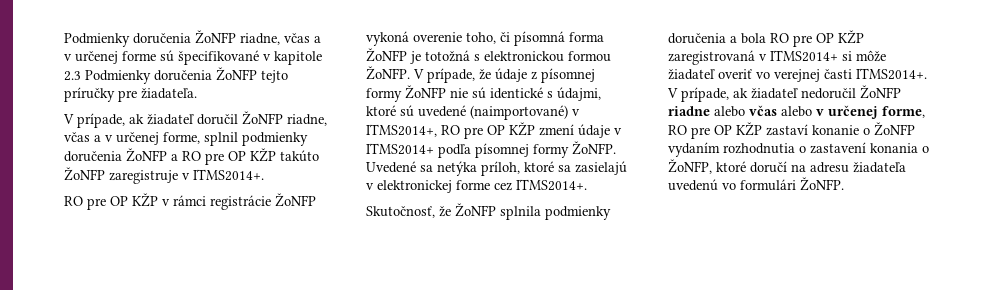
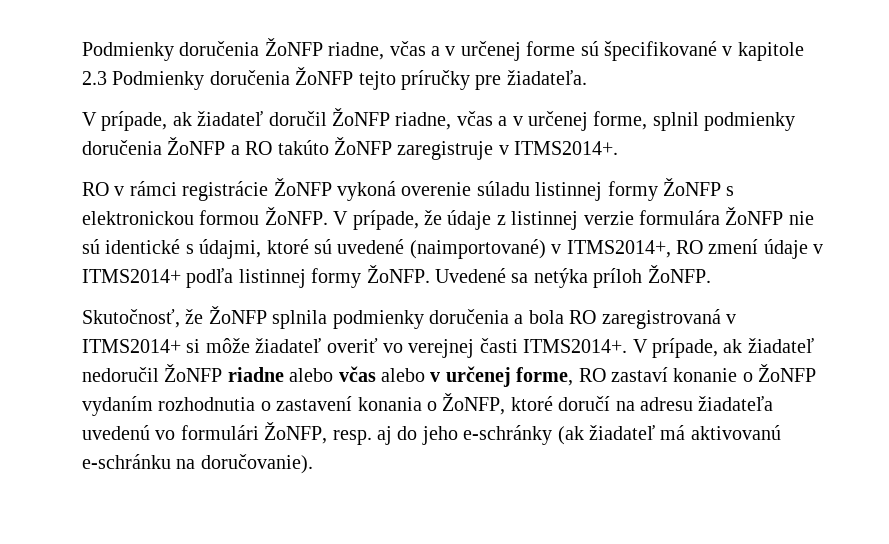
- V prípade, ak žiadateľ doručil ŽoNFP riadne, včas a v určenej forme, splnil podmienky doručenia ŽoNFP a RO pre OP KŽP takúto ŽoNFP zaregistruje v ITMS2014+.
+ V prípade, ak žiadateľ doručil ŽoNFP riadne, včas a v určenej forme, splnil podmienky doručenia ŽoNFP a RO takúto ŽoNFP zaregistruje v ITMS2014+.
- RO pre OP KŽP v rámci registrácie ŽoNFP vykoná overenie toho, či písomná forma ŽoNFP je totožná s elektronickou formou ŽoNFP.
+ RO v rámci registrácie ŽoNFP vykoná overenie súladu listinnej formy ŽoNFP s elektronickou formou ŽoNFP.
- V prípade, že údaje z písomnej formy ŽoNFP nie sú identické s údajmi, ktoré sú uvedené (naimportované) v ITMS2014+, RO pre OP KŽP zmení údaje v ITMS2014+ podľa písomnej formy ŽoNFP.
+ V prípade, že údaje z listinnej verzie formulára ŽoNFP nie sú identické s údajmi, ktoré sú uvedené (naimportované) v ITMS2014+, RO zmení údaje v ITMS2014+ podľa listinnej formy ŽoNFP.
- Uvedené sa netýka príloh, ktoré sa zasielajú v elektronickej forme cez ITMS2014+.
+ Uvedené sa netýka príloh ŽoNFP.
- Skutočnosť, že ŽoNFP splnila podmienky doručenia a bola RO pre OP KŽP zaregistrovaná v ITMS2014+ si môže žiadateľ overiť vo verejnej časti ITMS2014+.
+ Skutočnosť, že ŽoNFP splnila podmienky doručenia a bola RO zaregistrovaná v ITMS2014+ si môže žiadateľ overiť vo verejnej časti ITMS2014+.
- V prípade, ak žiadateľ nedoručil ŽoNFP riadne alebo včas alebo v určenej forme, RO pre OP KŽP zastaví konanie o ŽoNFP vydaním rozhodnutia o zastavení konania o ŽoNFP, ktoré doručí na adresu žiadateľa uvedenú vo formulári ŽoNFP.
+ V prípade, ak žiadateľ nedoručil ŽoNFP riadne alebo včas alebo v určenej forme, RO zastaví konanie o ŽoNFP vydaním rozhodnutia o zastavení konania o ŽoNFP, ktoré doručí na adresu žiadateľa uvedenú vo formulári ŽoNFP, resp. aj do jeho e-schránky (ak žiadateľ má aktivovanú e-schránku na doručovanie).

